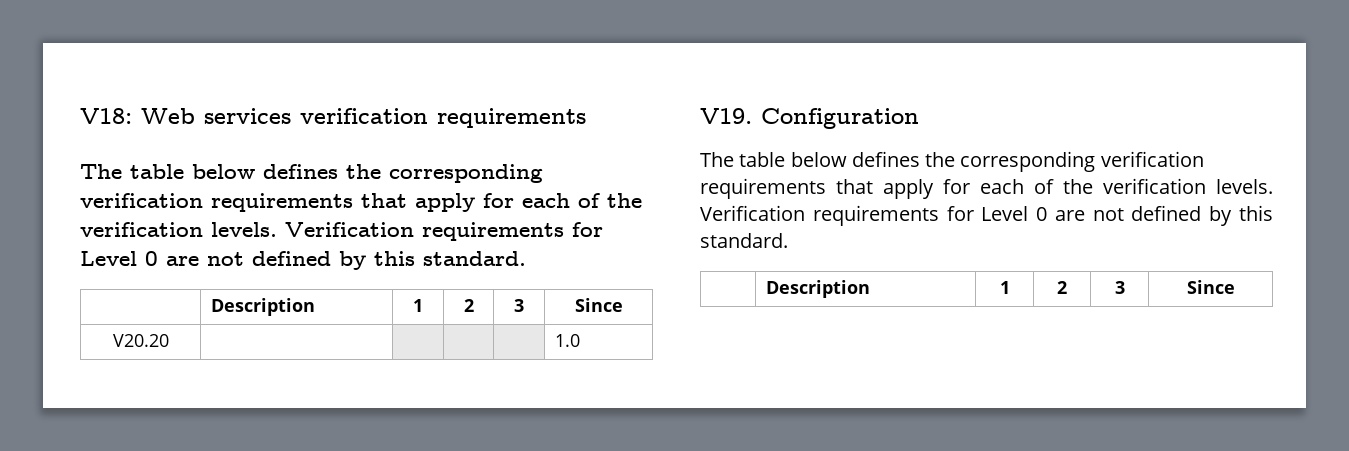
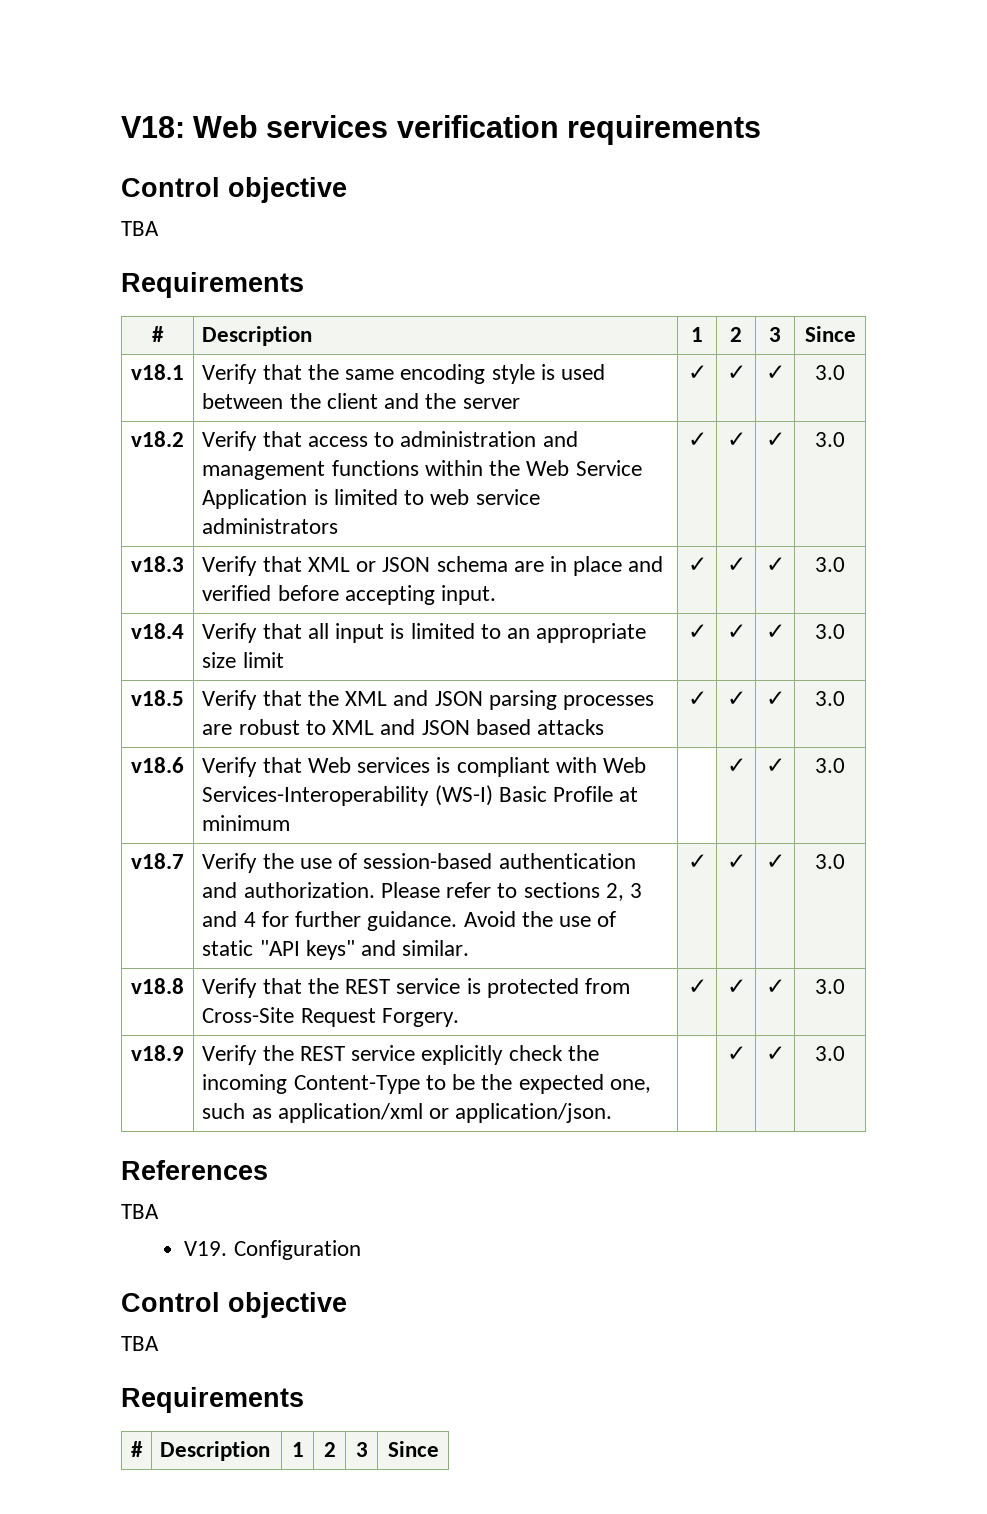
  V18: Web services verification requirements
- The table below defines the corresponding verification requirements that apply for each of the verification levels. Verification requirements for Level 0 are not defined by this standard.
- | Description | 1 | 2 | 3 | Since
+ Control objective
+ TBA
+ Requirements
+ # | Description | 1 | 2 | 3 | Since
- V20.20 | | | | | 1.0
+ v18.1 | Verify that the same encoding style is used between the client and the server | ✓ | ✓ | ✓ | 3.0
+ v18.2 | Verify that access to administration and management functions within the Web Service Application is limited to web service administrators | ✓ | ✓ | ✓ | 3.0
+ v18.3 | Verify that XML or JSON schema are in place and verified before accepting input. | ✓ | ✓ | ✓ | 3.0
+ v18.4 | Verify that all input is limited to an appropriate size limit | ✓ | ✓ | ✓ | 3.0
+ v18.5 | Verify that the XML and JSON parsing processes are robust to XML and JSON based attacks | ✓ | ✓ | ✓ | 3.0
+ v18.6 | Verify that Web services is compliant with Web Services-Interoperability (WS-I) Basic Profile at minimum | | ✓ | ✓ | 3.0
+ v18.7 | Verify the use of session-based authentication and authorization. Please refer to sections 2, 3 and 4 for further guidance. Avoid the use of static "API keys" and similar. | ✓ | ✓ | ✓ | 3.0
+ v18.8 | Verify that the REST service is protected from Cross-Site Request Forgery. | ✓ | ✓ | ✓ | 3.0
+ v18.9 | Verify the REST service explicitly check the incoming Content-Type to be the expected one, such as application/xml or application/json. | | ✓ | ✓ | 3.0
+ References
+ TBA
  V19. Configuration
- The table below defines the corresponding verification requirements that apply for each of the verification levels. Verification requirements for Level 0 are not defined by this standard.
- | Description | 1 | 2 | 3 | Since
+ Control objective
+ TBA
+ Requirements
+ # | Description | 1 | 2 | 3 | Since

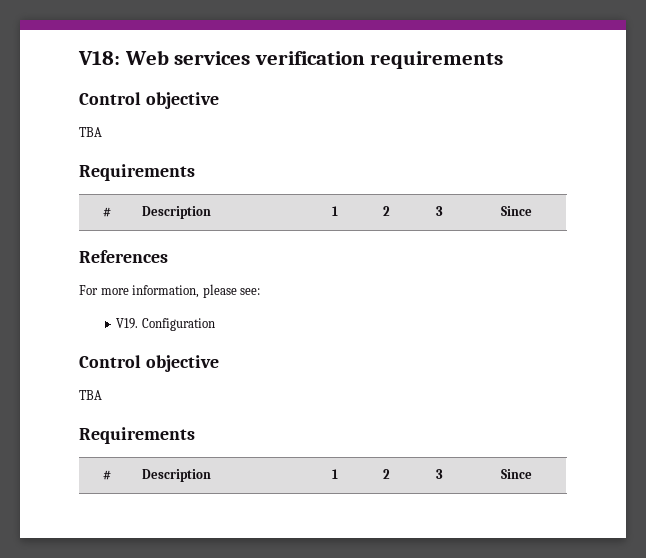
- v18.1 | Verify that the same encoding style is used between the client and the server | ✓ | ✓ | ✓ | 3.0
- v18.2 | Verify that access to administration and management functions within the Web Service Application is limited to web service administrators | ✓ | ✓ | ✓ | 3.0
- v18.3 | Verify that XML or JSON schema are in place and verified before accepting input. | ✓ | ✓ | ✓ | 3.0
- v18.4 | Verify that all input is limited to an appropriate size limit | ✓ | ✓ | ✓ | 3.0
- v18.5 | Verify that the XML and JSON parsing processes are robust to XML and JSON based attacks | ✓ | ✓ | ✓ | 3.0
- v18.6 | Verify that Web services is compliant with Web Services-Interoperability (WS-I) Basic Profile at minimum | | ✓ | ✓ | 3.0
- v18.7 | Verify the use of session-based authentication and authorization. Please refer to sections 2, 3 and 4 for further guidance. Avoid the use of static "API keys" and similar. | ✓ | ✓ | ✓ | 3.0
- v18.8 | Verify that the REST service is protected from Cross-Site Request Forgery. | ✓ | ✓ | ✓ | 3.0
- v18.9 | Verify the REST service explicitly check the incoming Content-Type to be the expected one, such as application/xml or application/json. | | ✓ | ✓ | 3.0
  References
- TBA
+ For more information, please see:

